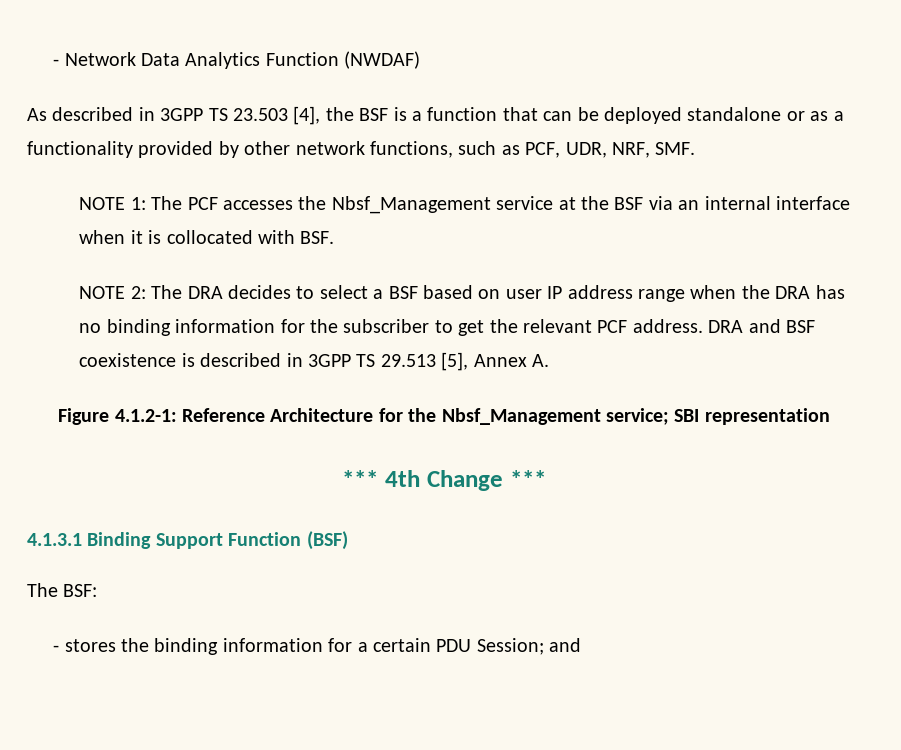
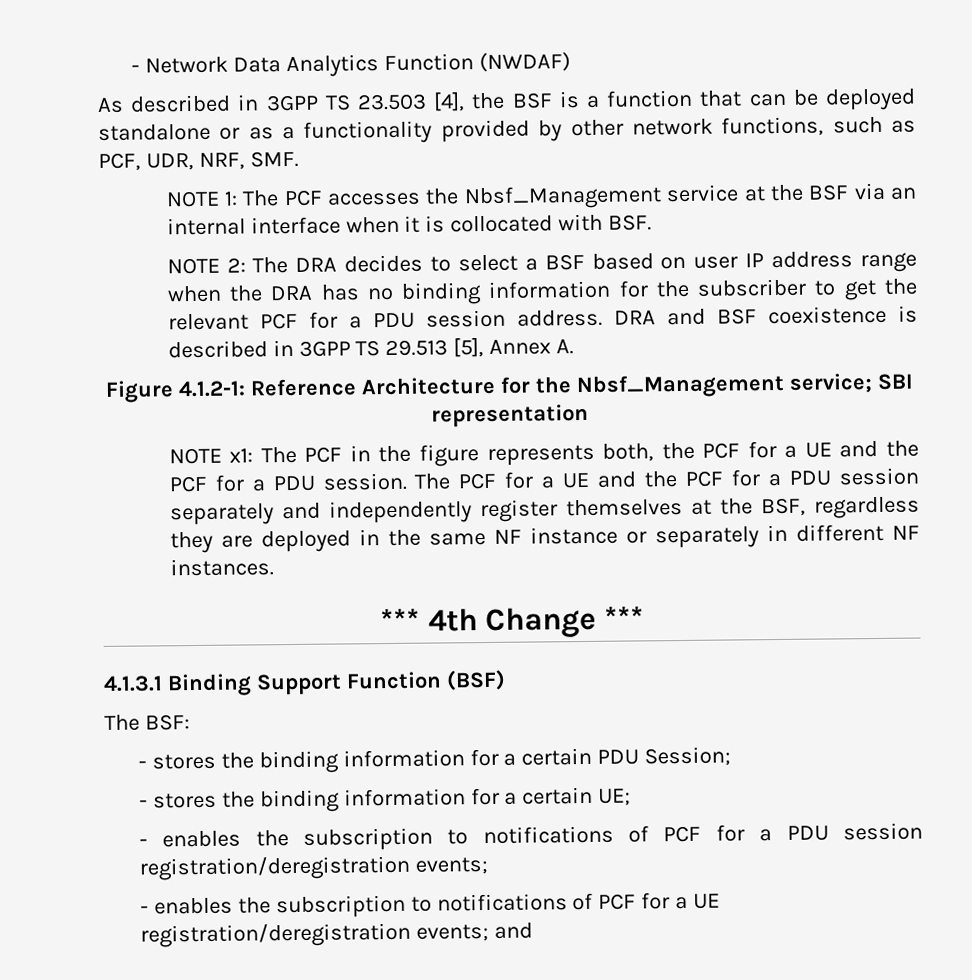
- NOTE 2: The DRA decides to select a BSF based on user IP address range when the DRA has no binding information for the subscriber to get the relevant PCF address.
+ NOTE 2: The DRA decides to select a BSF based on user IP address range when the DRA has no binding information for the subscriber to get the relevant PCF for a PDU session address.
+ NOTE x1: The PCF in the figure represents both, the PCF for a UE and the PCF for a PDU session. The PCF for a UE and the PCF for a PDU session separately and independently register themselves at the BSF, regardless they are deployed in the same NF instance or separately in different NF instances.
- - stores the binding information for a certain PDU Session; and
+ - stores the binding information for a certain PDU Session;
+ - stores the binding information for a certain UE;
+ - enables the subscription to notifications of PCF for a PDU session registration/deregistration events;
+ - enables the subscription to notifications of PCF for a UE registration/deregistration events; and

